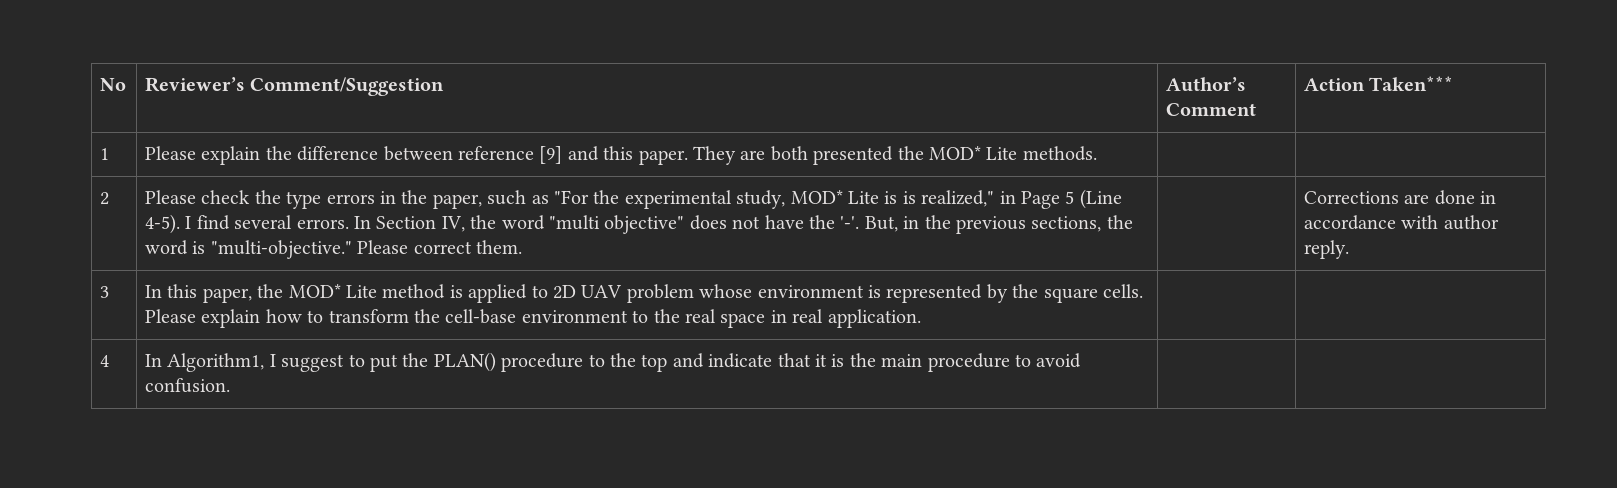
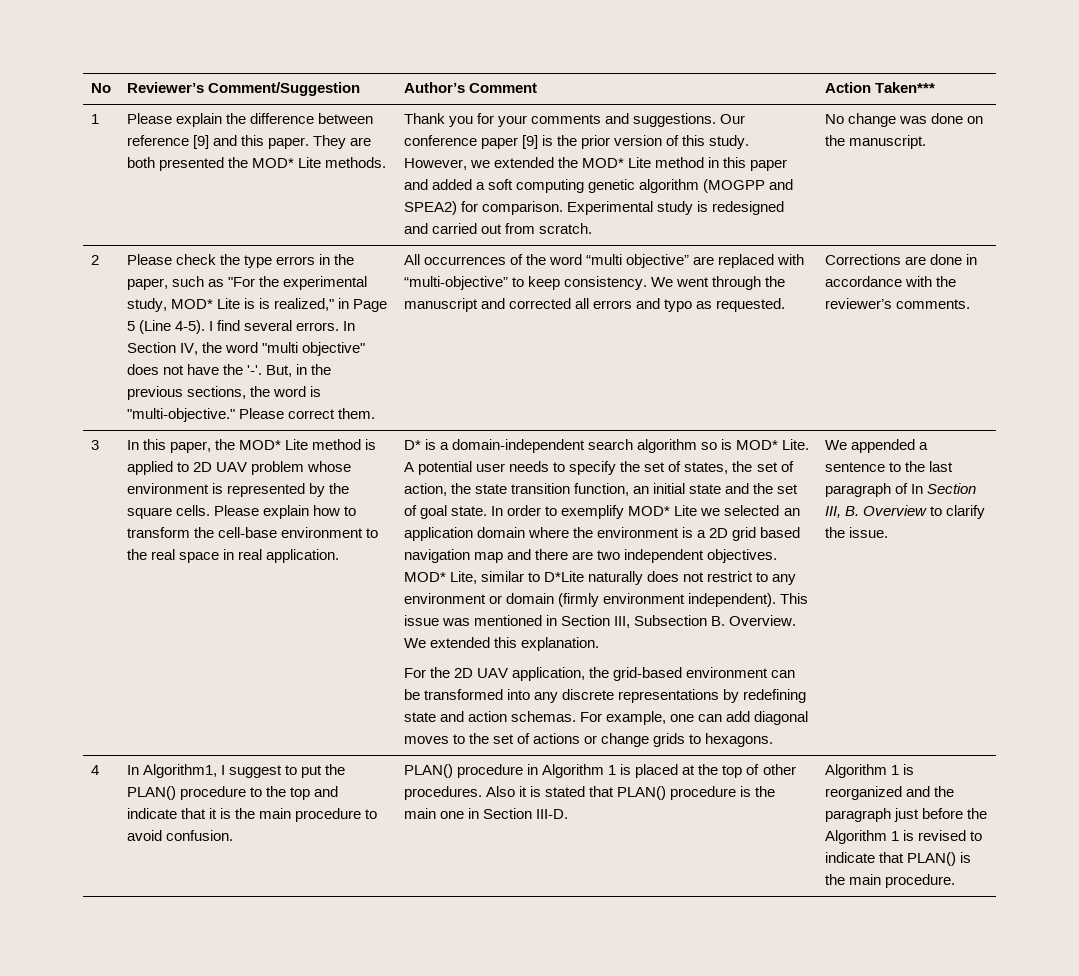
+ Thank you for your comments and suggestions. Our conference paper [9] is the prior version of this study. However, we extended the MOD* Lite method in this paper and added a soft computing genetic algorithm (MOGPP and SPEA2) for comparison. Experimental study is redesigned and carried out from scratch. | No change was done on the manuscript.
+ All occurrences of the word “multi objective” are replaced with “multi-objective” to keep consistency. We went through the manuscript and corrected all errors and typo as requested.
- Corrections are done in accordance with author reply.
+ Corrections are done in accordance with the reviewer’s comments.
+ D* is a domain-independent search algorithm so is MOD* Lite. A potential user needs to specify the set of states, the set of action, the state transition function, an initial state and the set of goal state. In order to exemplify MOD* Lite we selected an application domain where the environment is a 2D grid based navigation map and there are two independent objectives. MOD* Lite, similar to D*Lite naturally does not restrict to any environment or domain (firmly environment independent). This issue was mentioned in Section III, Subsection B. Overview. We extended this explanation.
+ For the 2D UAV application, the grid-based environment can be transformed into any discrete representations by redefining state and action schemas. For example, one can add diagonal moves to the set of actions or change grids to hexagons. | We appended a sentence to the last paragraph of In Section III, B. Overview to clarify the issue.
+ PLAN() procedure in Algorithm 1 is placed at the top of other procedures. Also it is stated that PLAN() procedure is the main one in Section III-D. | Algorithm 1 is reorganized and the paragraph just before the Algorithm 1 is revised to indicate that PLAN() is the main procedure.

